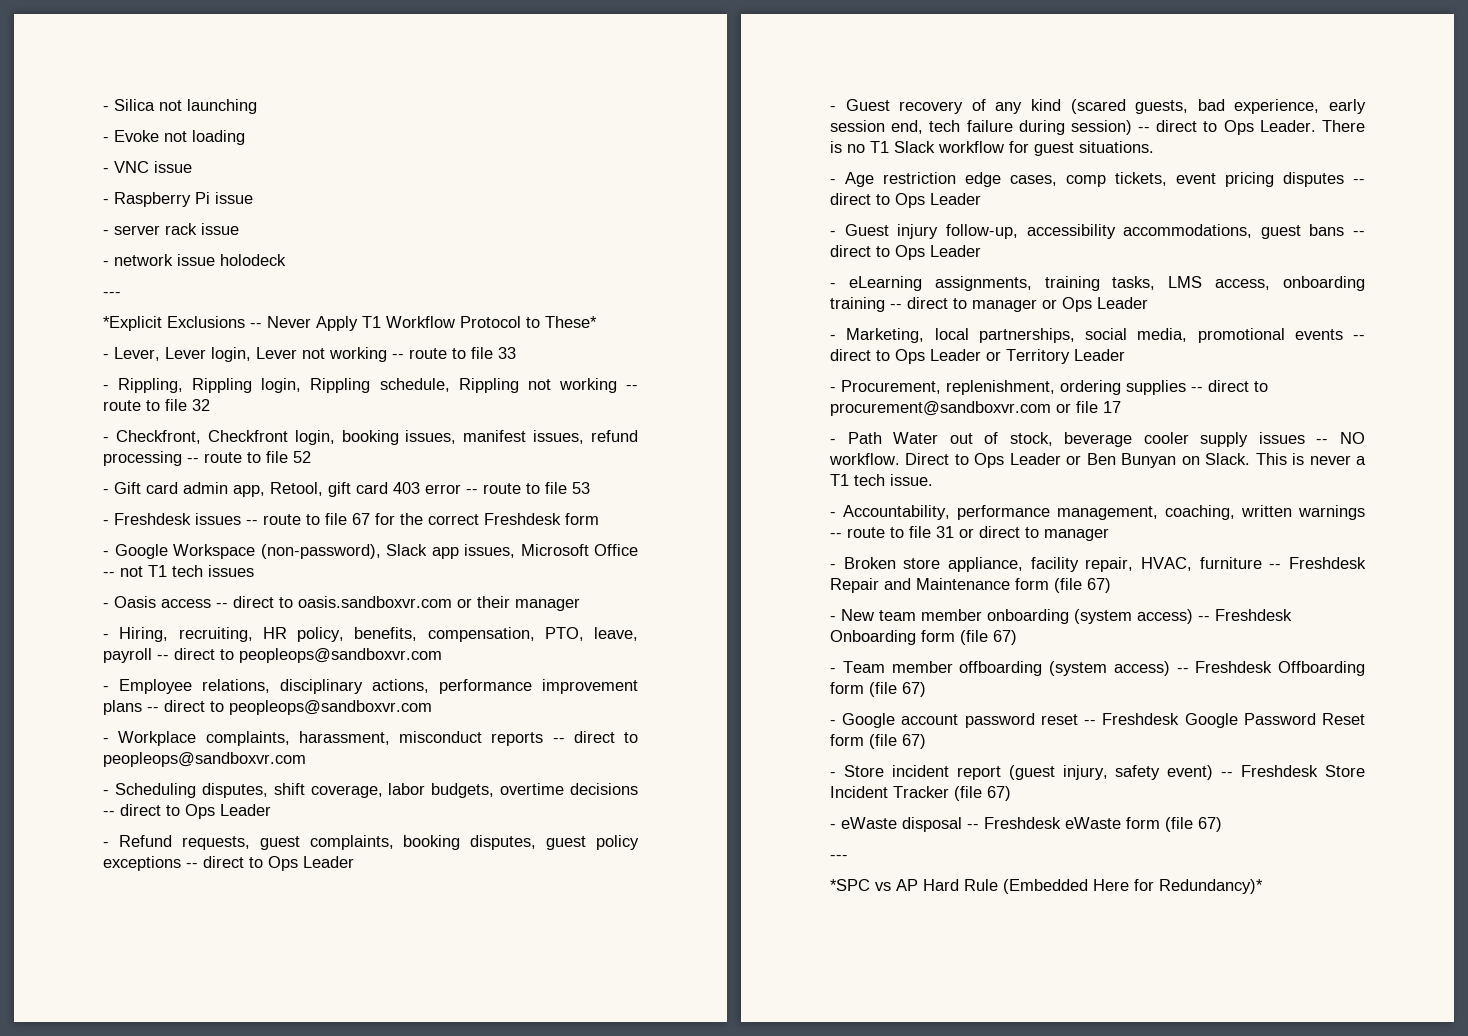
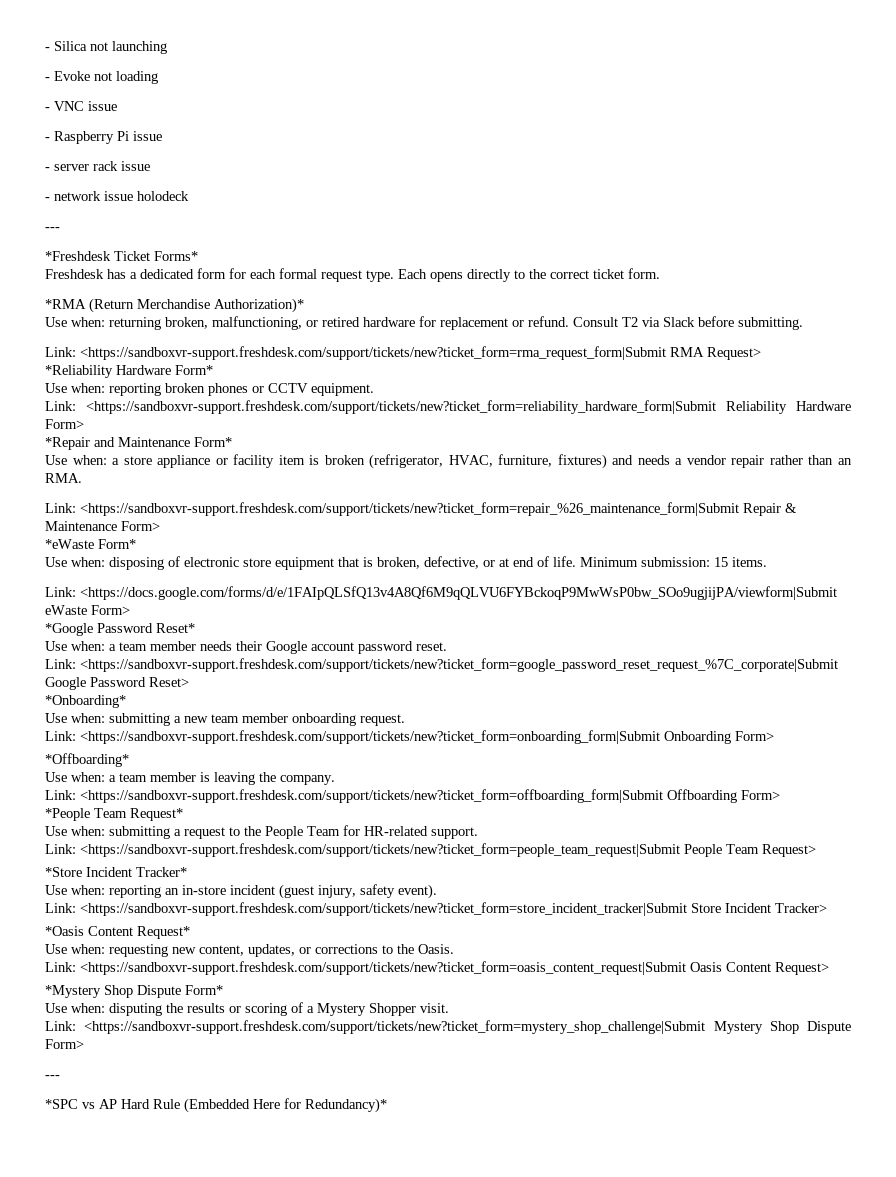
- *Explicit Exclusions -- Never Apply T1 Workflow Protocol to These*
- - Lever, Lever login, Lever not working -- route to file 33
- - Rippling, Rippling login, Rippling schedule, Rippling not working -- route to file 32
- - Checkfront, Checkfront login, booking issues, manifest issues, refund processing -- route to file 52
- - Gift card admin app, Retool, gift card 403 error -- route to file 53
- - Freshdesk issues -- route to file 67 for the correct Freshdesk form
- - Google Workspace (non-password), Slack app issues, Microsoft Office -- not T1 tech issues
- - Oasis access -- direct to oasis.sandboxvr.com or their manager
- - Hiring, recruiting, HR policy, benefits, compensation, PTO, leave, payroll -- direct to peopleops@sandboxvr.com
- - Employee relations, disciplinary actions, performance improvement plans -- direct to peopleops@sandboxvr.com
- - Workplace complaints, harassment, misconduct reports -- direct to peopleops@sandboxvr.com
- - Scheduling disputes, shift coverage, labor budgets, overtime decisions -- direct to Ops Leader
- - Refund requests, guest complaints, booking disputes, guest policy exceptions -- direct to Ops Leader
- - Guest recovery of any kind (scared guests, bad experience, early session end, tech failure during session) -- direct to Ops Leader. There is no T1 Slack workflow for guest situations.
- - Age restriction edge cases, comp tickets, event pricing disputes -- direct to Ops Leader
- - Guest injury follow-up, accessibility accommodations, guest bans -- direct to Ops Leader
- - eLearning assignments, training tasks, LMS access, onboarding training -- direct to manager or Ops Leader
- - Marketing, local partnerships, social media, promotional events -- direct to Ops Leader or Territory Leader
- - Procurement, replenishment, ordering supplies -- direct to procurement@sandboxvr.com or file 17
- - Path Water out of stock, beverage cooler supply issues -- NO workflow. Direct to Ops Leader or Ben Bunyan on Slack. This is never a T1 tech issue.
- - Accountability, performance management, coaching, written warnings -- route to file 31 or direct to manager
- - Broken store appliance, facility repair, HVAC, furniture -- Freshdesk Repair and Maintenance form (file 67)
- - New team member onboarding (system access) -- Freshdesk Onboarding form (file 67)
- - Team member offboarding (system access) -- Freshdesk Offboarding form (file 67)
- - Google account password reset -- Freshdesk Google Password Reset form (file 67)
- - Store incident report (guest injury, safety event) -- Freshdesk Store Incident Tracker (file 67)
- - eWaste disposal -- Freshdesk eWaste form (file 67)
+ *Freshdesk Ticket Forms*
+ Freshdesk has a dedicated form for each formal request type. Each opens directly to the correct ticket form.
+ *RMA (Return Merchandise Authorization)*
+ Use when: returning broken, malfunctioning, or retired hardware for replacement or refund. Consult T2 via Slack before submitting.
+ Link: <https://sandboxvr-support.freshdesk.com/support/tickets/new?ticket_form=rma_request_form|Submit RMA Request>
+ *Reliability Hardware Form*
+ Use when: reporting broken phones or CCTV equipment.
+ Link: <https://sandboxvr-support.freshdesk.com/support/tickets/new?ticket_form=reliability_hardware_form|Submit Reliability Hardware Form>
+ *Repair and Maintenance Form*
+ Use when: a store appliance or facility item is broken (refrigerator, HVAC, furniture, fixtures) and needs a vendor repair rather than an RMA.
+ Link: <https://sandboxvr-support.freshdesk.com/support/tickets/new?ticket_form=repair_%26_maintenance_form|Submit Repair & Maintenance Form>
+ *eWaste Form*
+ Use when: disposing of electronic store equipment that is broken, defective, or at end of life. Minimum submission: 15 items.
+ Link: <https://docs.google.com/forms/d/e/1FAIpQLSfQ13v4A8Qf6M9qQLVU6FYBckoqP9MwWsP0bw_SOo9ugjijPA/viewform|Submit eWaste Form>
+ *Google Password Reset*
+ Use when: a team member needs their Google account password reset.
+ Link: <https://sandboxvr-support.freshdesk.com/support/tickets/new?ticket_form=google_password_reset_request_%7C_corporate|Submit Google Password Reset>
+ *Onboarding*
+ Use when: submitting a new team member onboarding request.
+ Link: <https://sandboxvr-support.freshdesk.com/support/tickets/new?ticket_form=onboarding_form|Submit Onboarding Form>
+ *Offboarding*
+ Use when: a team member is leaving the company.
+ Link: <https://sandboxvr-support.freshdesk.com/support/tickets/new?ticket_form=offboarding_form|Submit Offboarding Form>
+ *People Team Request*
+ Use when: submitting a request to the People Team for HR-related support.
+ Link: <https://sandboxvr-support.freshdesk.com/support/tickets/new?ticket_form=people_team_request|Submit People Team Request>
+ *Store Incident Tracker*
+ Use when: reporting an in-store incident (guest injury, safety event).
+ Link: <https://sandboxvr-support.freshdesk.com/support/tickets/new?ticket_form=store_incident_tracker|Submit Store Incident Tracker>
+ *Oasis Content Request*
+ Use when: requesting new content, updates, or corrections to the Oasis.
+ Link: <https://sandboxvr-support.freshdesk.com/support/tickets/new?ticket_form=oasis_content_request|Submit Oasis Content Request>
+ *Mystery Shop Dispute Form*
+ Use when: disputing the results or scoring of a Mystery Shopper visit.
+ Link: <https://sandboxvr-support.freshdesk.com/support/tickets/new?ticket_form=mystery_shop_challenge|Submit Mystery Shop Dispute Form>

